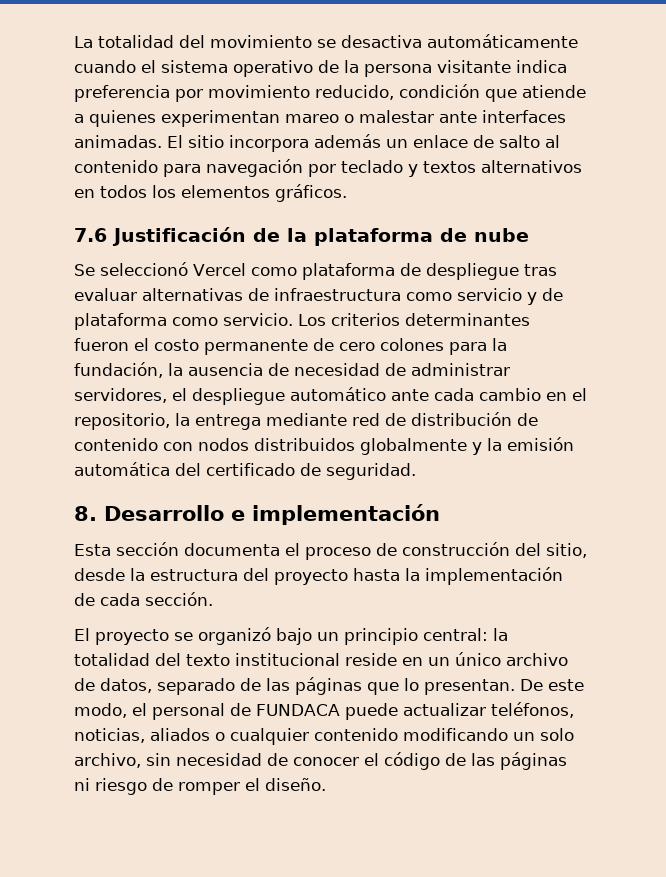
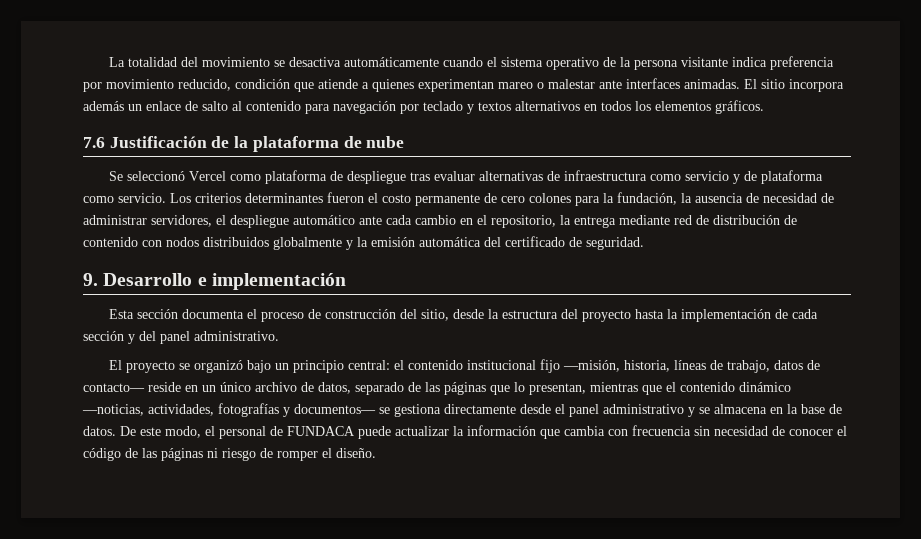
- 8. Desarrollo e implementación
+ 9. Desarrollo e implementación
- Esta sección documenta el proceso de construcción del sitio, desde la estructura del proyecto hasta la implementación de cada sección.
+ Esta sección documenta el proceso de construcción del sitio, desde la estructura del proyecto hasta la implementación de cada sección y del panel administrativo.
- El proyecto se organizó bajo un principio central: la totalidad del texto institucional reside en un único archivo de datos, separado de las páginas que lo presentan.
+ El proyecto se organizó bajo un principio central: el contenido institucional fijo —misión, historia, líneas de trabajo, datos de contacto— reside en un único archivo de datos, separado de las páginas que lo presentan, mientras que el contenido dinámico —noticias, actividades, fotografías y documentos— se gestiona directamente desde el panel administrativo y se almacena en la base de datos.
- De este modo, el personal de FUNDACA puede actualizar teléfonos, noticias, aliados o cualquier contenido modificando un solo archivo, sin necesidad de conocer el código de las páginas ni riesgo de romper el diseño.
+ De este modo, el personal de FUNDACA puede actualizar la información que cambia con frecuencia sin necesidad de conocer el código de las páginas ni riesgo de romper el diseño.

